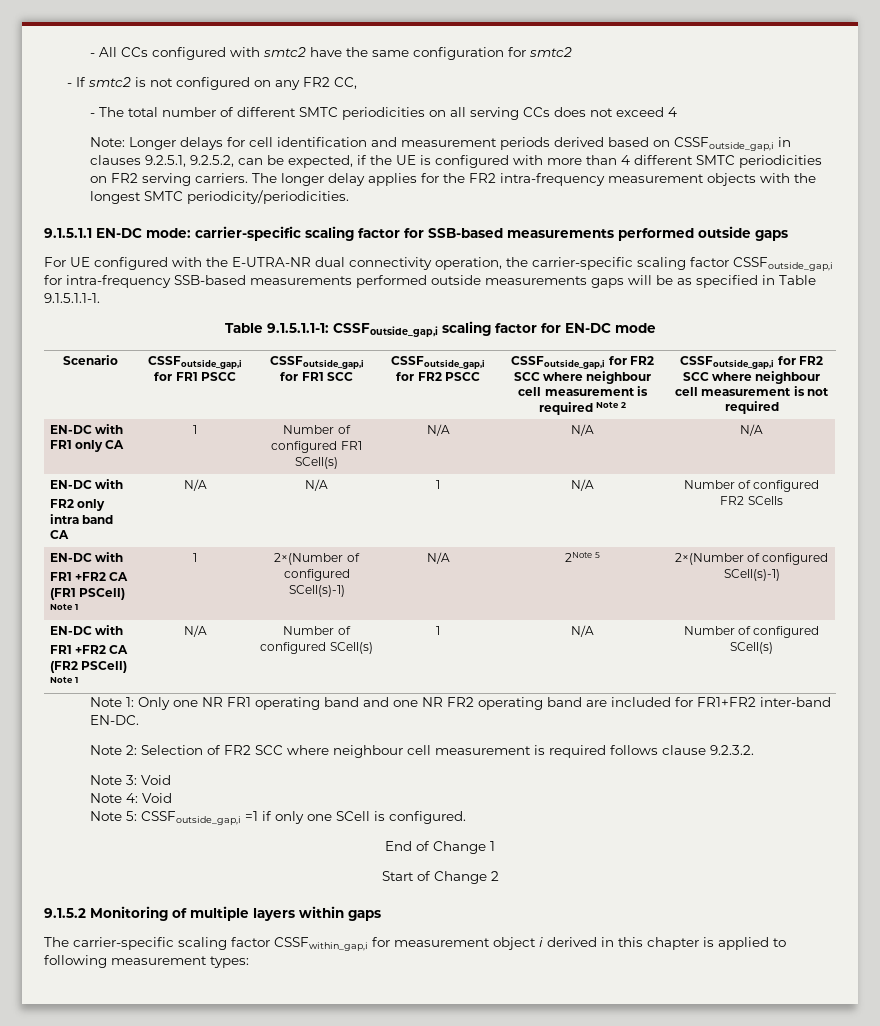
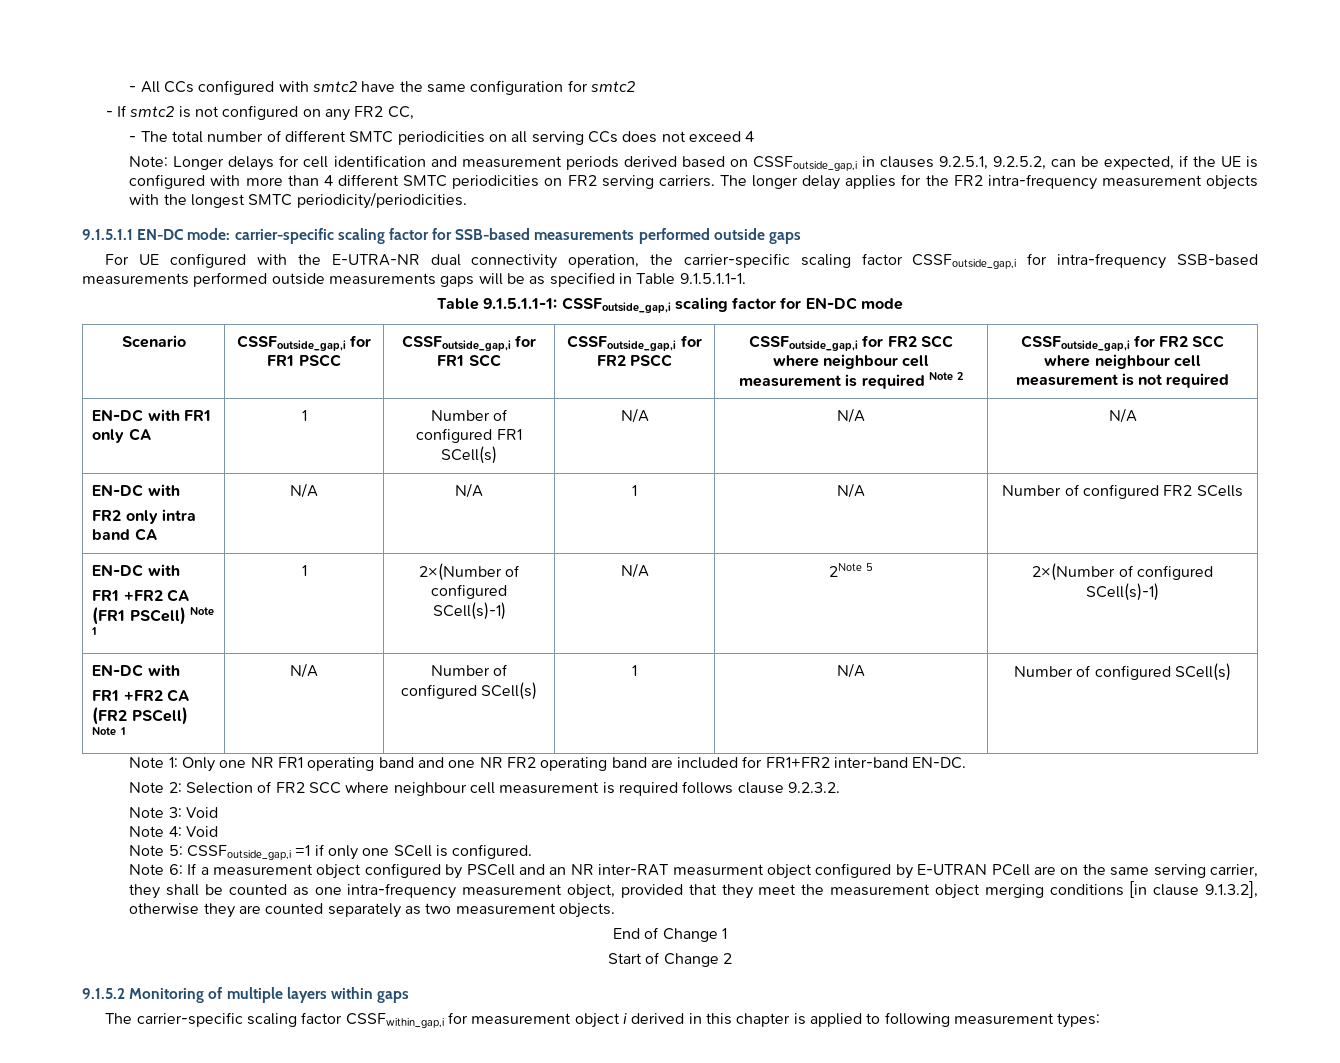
+ Note 6: If a measurement object configured by PSCell and an NR inter-RAT measurment object configured by E-UTRAN PCell are on the same serving carrier, they shall be counted as one intra-frequency measurement object, provided that they meet the measurement object merging conditions [in clause 9.1.3.2], otherwise they are counted separately as two measurement objects.

